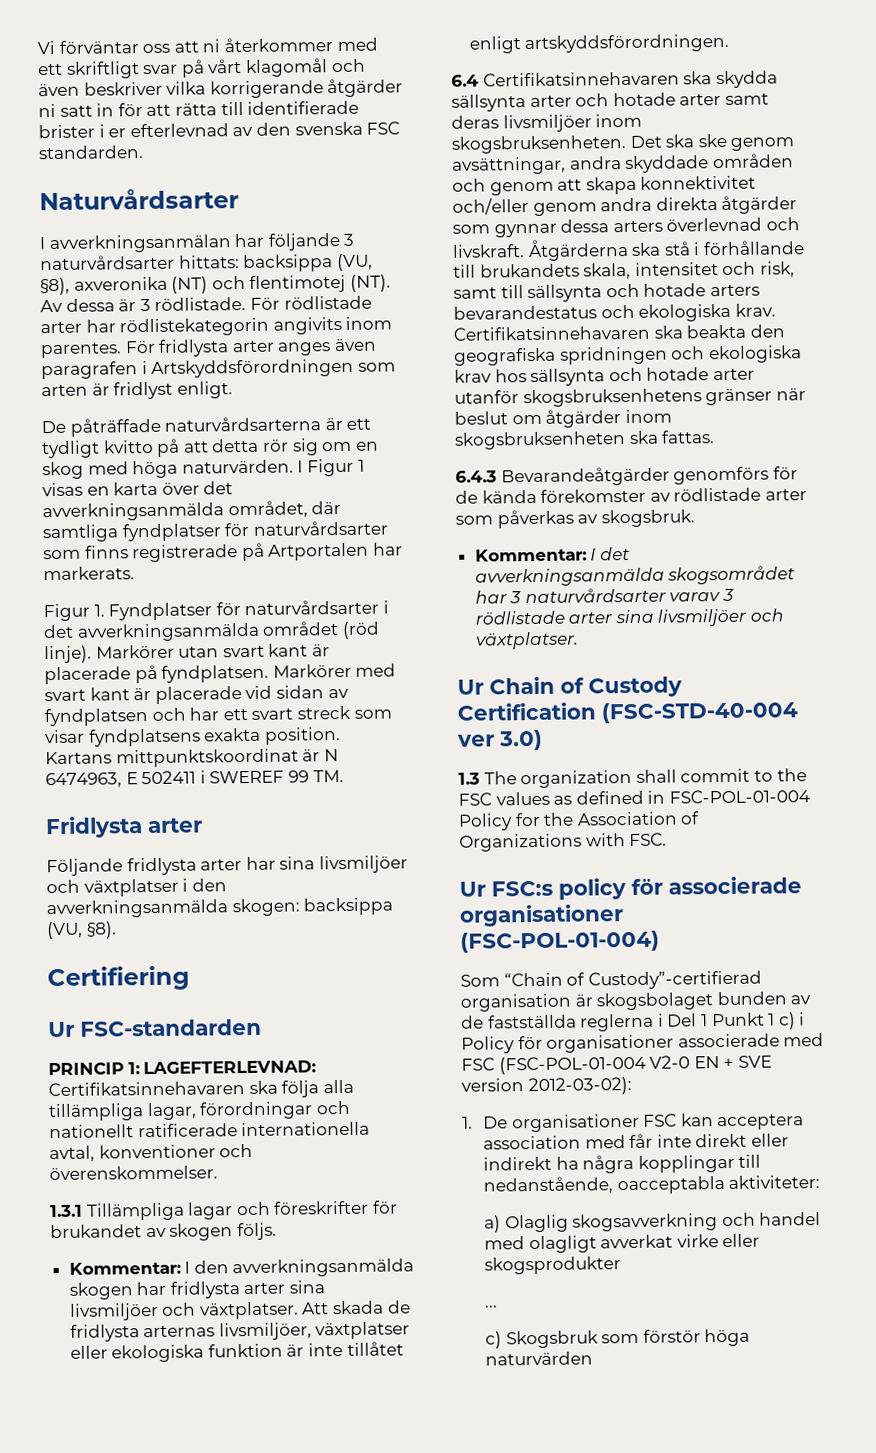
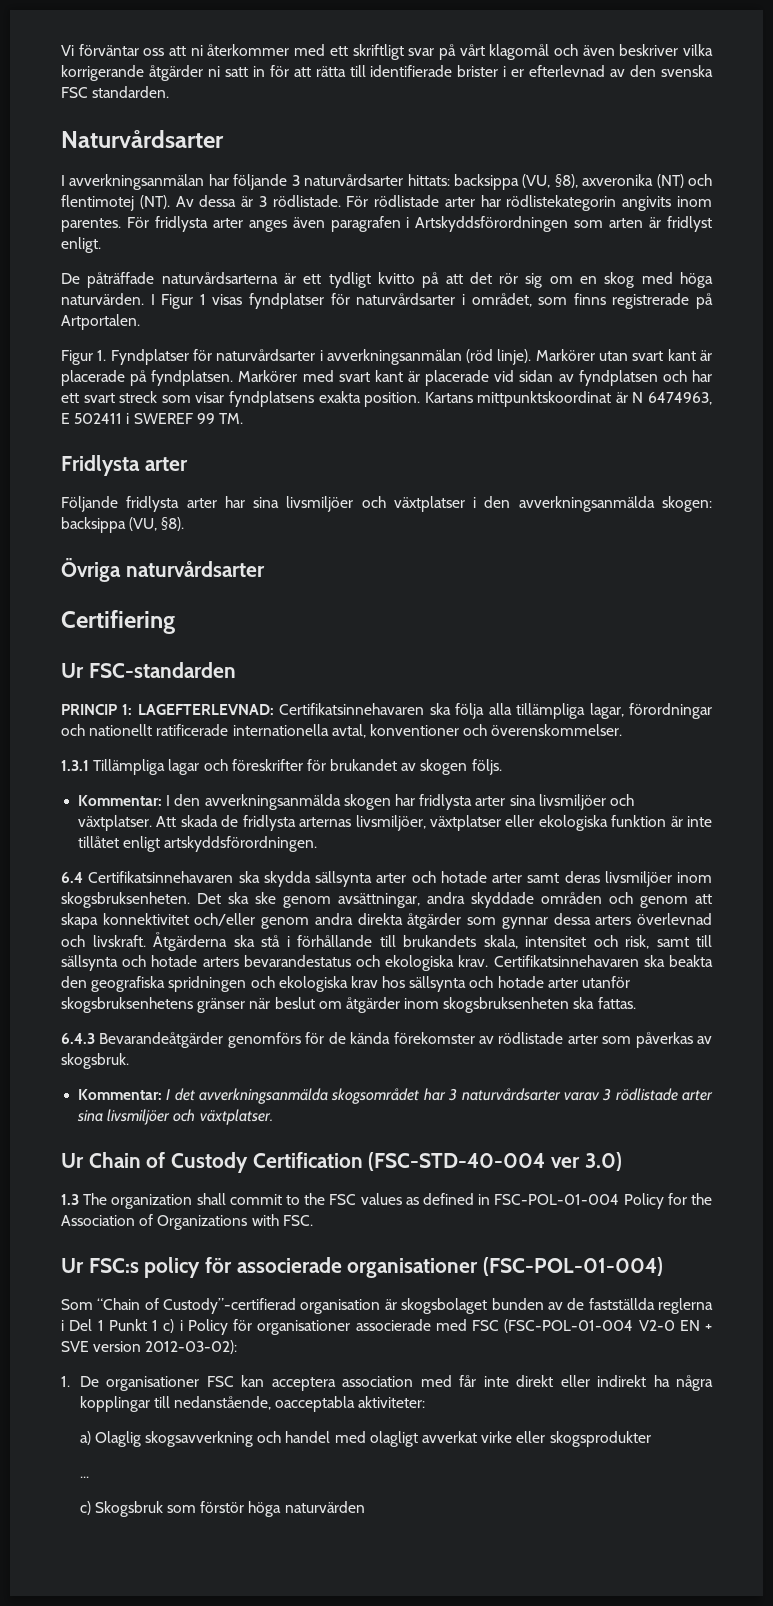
- De påträffade naturvårdsarterna är ett tydligt kvitto på att detta rör sig om en skog med höga naturvärden.
+ De påträffade naturvårdsarterna är ett tydligt kvitto på att det rör sig om en skog med höga naturvärden.
- I Figur 1 visas en karta över det avverkningsanmälda området, där samtliga fyndplatser för naturvårdsarter som finns registrerade på Artportalen har markerats.
+ I Figur 1 visas fyndplatser för naturvårdsarter i området, som finns registrerade på Artportalen.
- Figur 1. Fyndplatser för naturvårdsarter i det avverkningsanmälda området (röd linje).
+ Figur 1. Fyndplatser för naturvårdsarter i avverkningsanmälan (röd linje).
+ Övriga naturvårdsarter

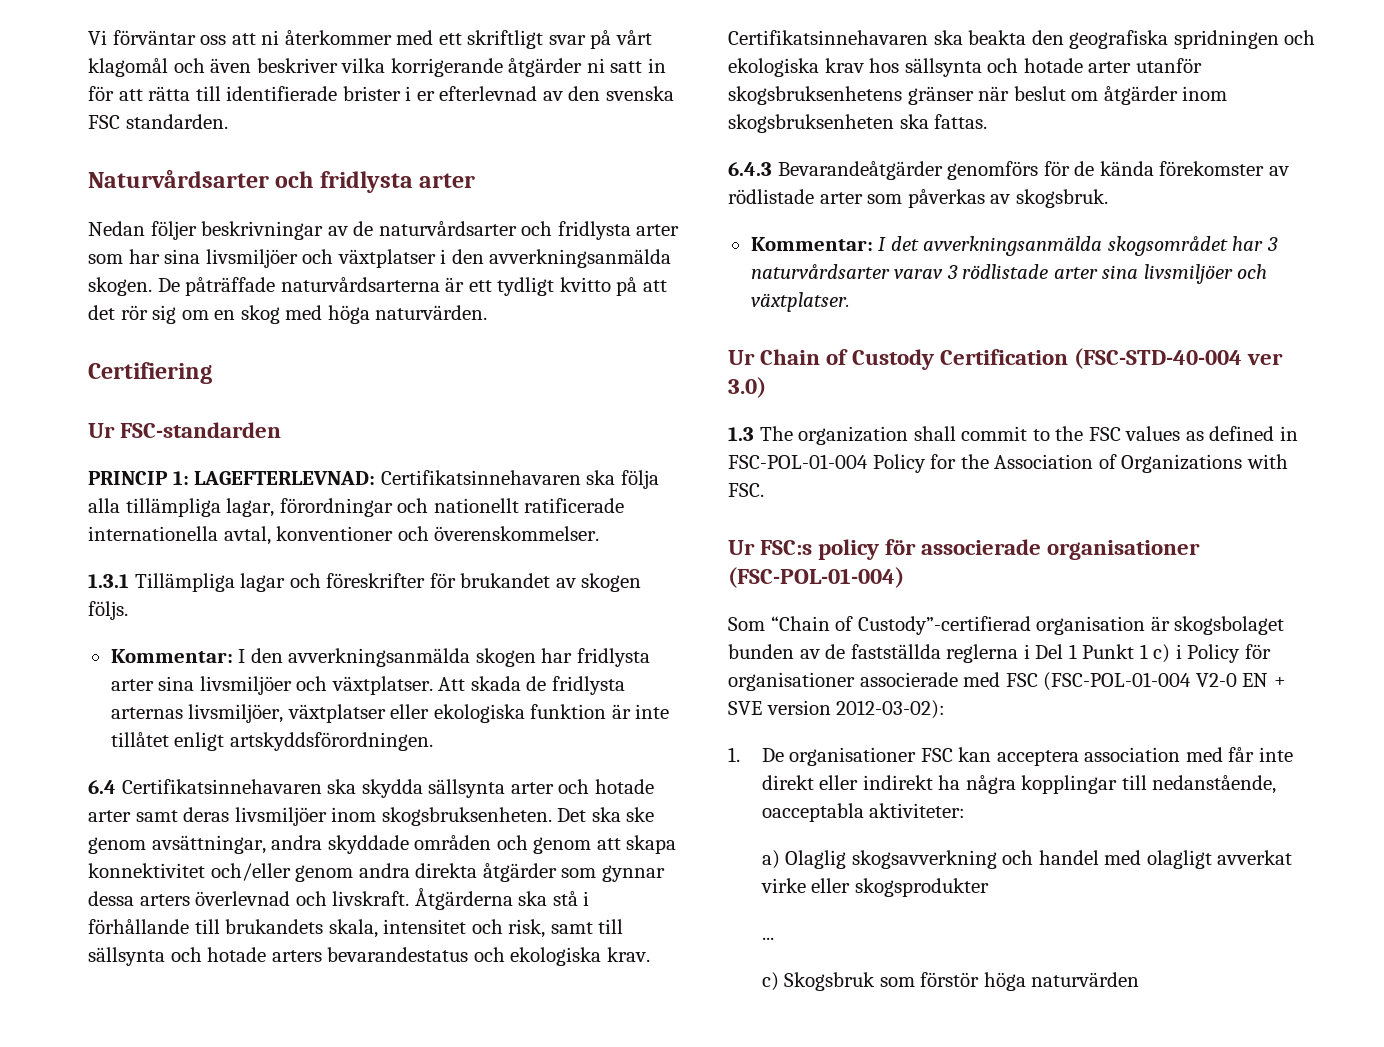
- Naturvårdsarter
- I avverkningsanmälan har följande 3 naturvårdsarter hittats: backsippa (VU, §8), axveronika (NT) och flentimotej (NT). Av dessa är 3 rödlistade. För rödlistade arter har rödlistekategorin angivits inom parentes. För fridlysta arter anges även paragrafen i Artskyddsförordningen som arten är fridlyst enligt.
- De påträffade naturvårdsarterna är ett tydligt kvitto på att det rör sig om en skog med höga naturvärden. I Figur 1 visas fyndplatser för naturvårdsarter i området, som finns registrerade på Artportalen.
- Figur 1. Fyndplatser för naturvårdsarter i avverkningsanmälan (röd linje). Markörer utan svart kant är placerade på fyndplatsen. Markörer med svart kant är placerade vid sidan av fyndplatsen och har ett svart streck som visar fyndplatsens exakta position. Kartans mittpunktskoordinat är N 6474963, E 502411 i SWEREF 99 TM.
- Fridlysta arter
- Följande fridlysta arter har sina livsmiljöer och växtplatser i den avverkningsanmälda skogen: backsippa (VU, §8).
- Övriga naturvårdsarter
+ Naturvårdsarter och fridlysta arter
+ Nedan följer beskrivningar av de naturvårdsarter och fridlysta arter som har sina livsmiljöer och växtplatser i den avverkningsanmälda skogen. De påträffade naturvårdsarterna är ett tydligt kvitto på att det rör sig om en skog med höga naturvärden.

